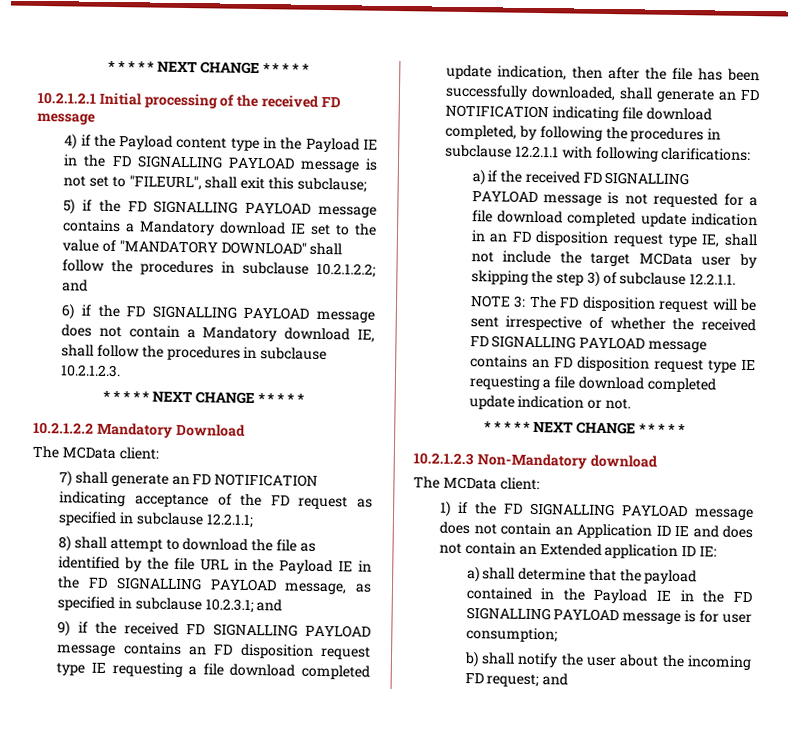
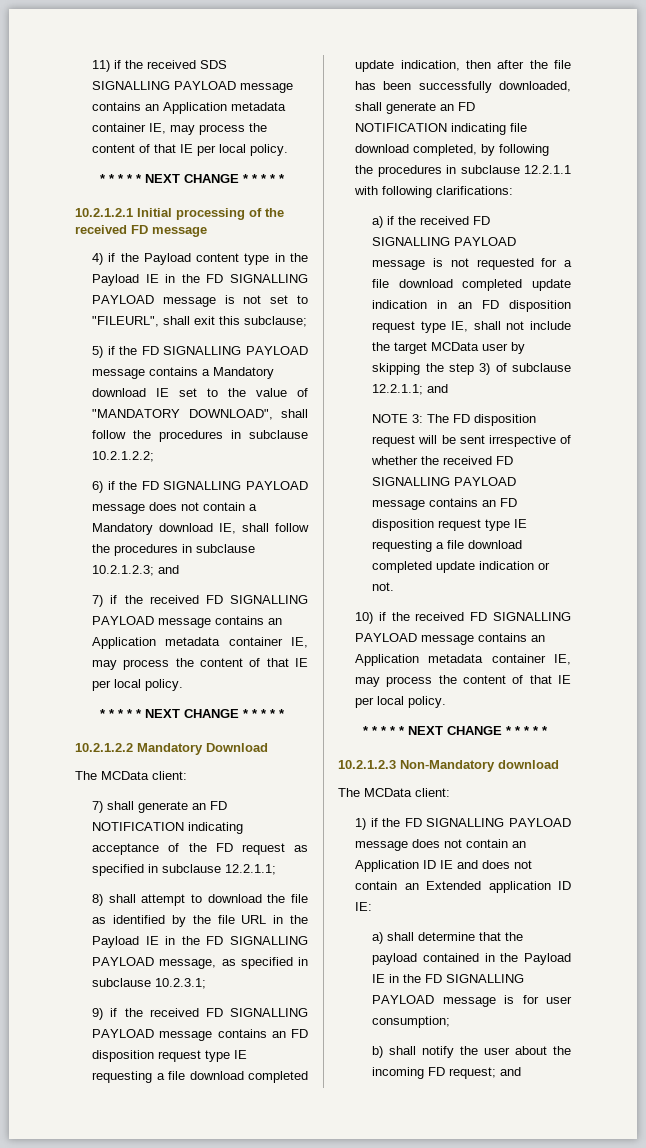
+ 11) if the received SDS SIGNALLING PAYLOAD message contains an Application metadata container IE, may process the content of that IE per local policy.
- 5) if the FD SIGNALLING PAYLOAD message contains a Mandatory download IE set to the value of "MANDATORY DOWNLOAD" shall follow the procedures in subclause 10.2.1.2.2; and
+ 5) if the FD SIGNALLING PAYLOAD message contains a Mandatory download IE set to the value of "MANDATORY DOWNLOAD", shall follow the procedures in subclause 10.2.1.2.2;
- 6) if the FD SIGNALLING PAYLOAD message does not contain a Mandatory download IE, shall follow the procedures in subclause 10.2.1.2.3.
+ 6) if the FD SIGNALLING PAYLOAD message does not contain a Mandatory download IE, shall follow the procedures in subclause 10.2.1.2.3; and
+ 7) if the received FD SIGNALLING PAYLOAD message contains an Application metadata container IE, may process the content of that IE per local policy.
- 8) shall attempt to download the file as identified by the file URL in the Payload IE in the FD SIGNALLING PAYLOAD message, as specified in subclause 10.2.3.1; and
+ 8) shall attempt to download the file as identified by the file URL in the Payload IE in the FD SIGNALLING PAYLOAD message, as specified in subclause 10.2.3.1;
- a) if the received FD SIGNALLING PAYLOAD message is not requested for a file download completed update indication in an FD disposition request type IE, shall not include the target MCData user by skipping the step 3) of subclause 12.2.1.1.
+ a) if the received FD SIGNALLING PAYLOAD message is not requested for a file download completed update indication in an FD disposition request type IE, shall not include the target MCData user by skipping the step 3) of subclause 12.2.1.1; and
+ 10) if the received FD SIGNALLING PAYLOAD message contains an Application metadata container IE, may process the content of that IE per local policy.

